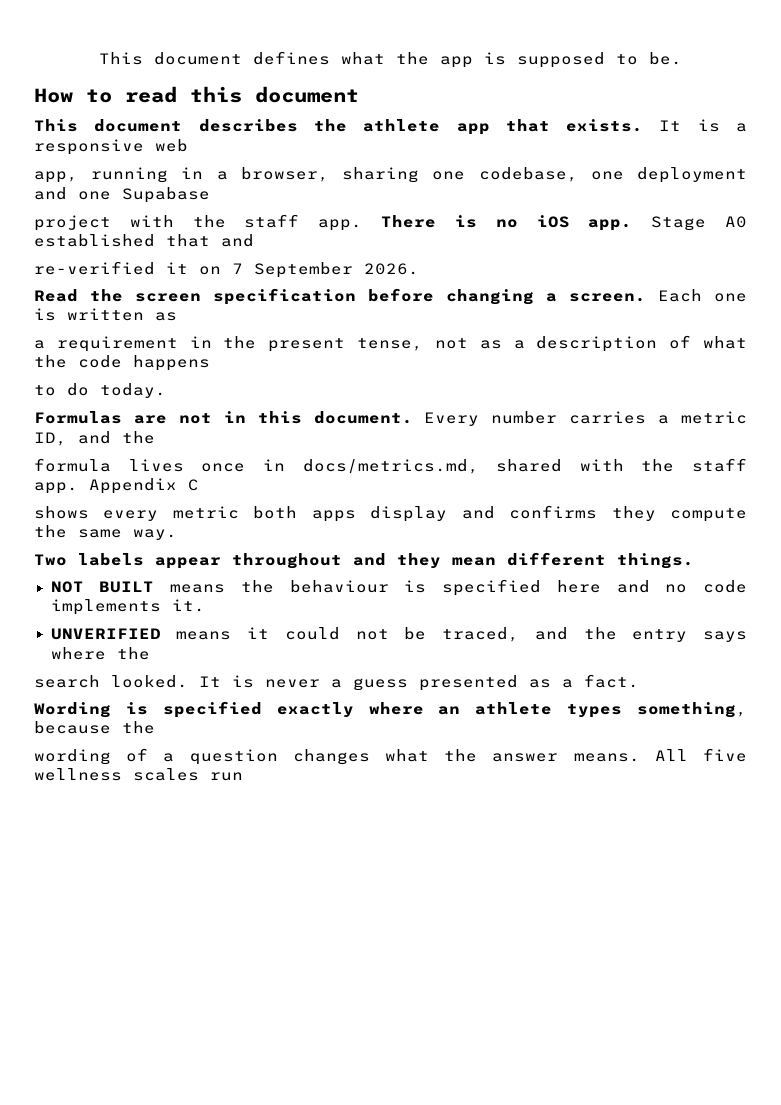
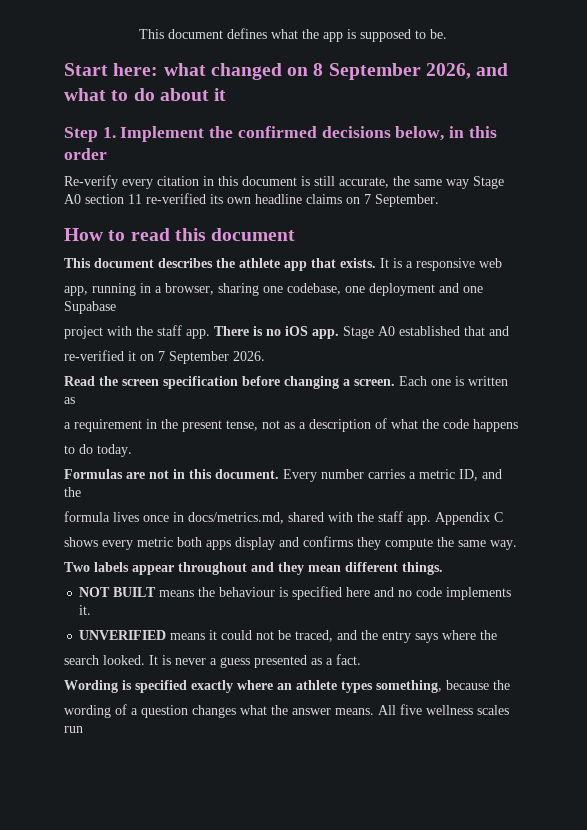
+ Start here: what changed on 8 September 2026, and what to do about it
+ Step 1. Implement the confirmed decisions below, in this order
+ Re-verify every citation in this document is still accurate, the same way Stage A0 section 11 re-verified its own headline claims on 7 September.

